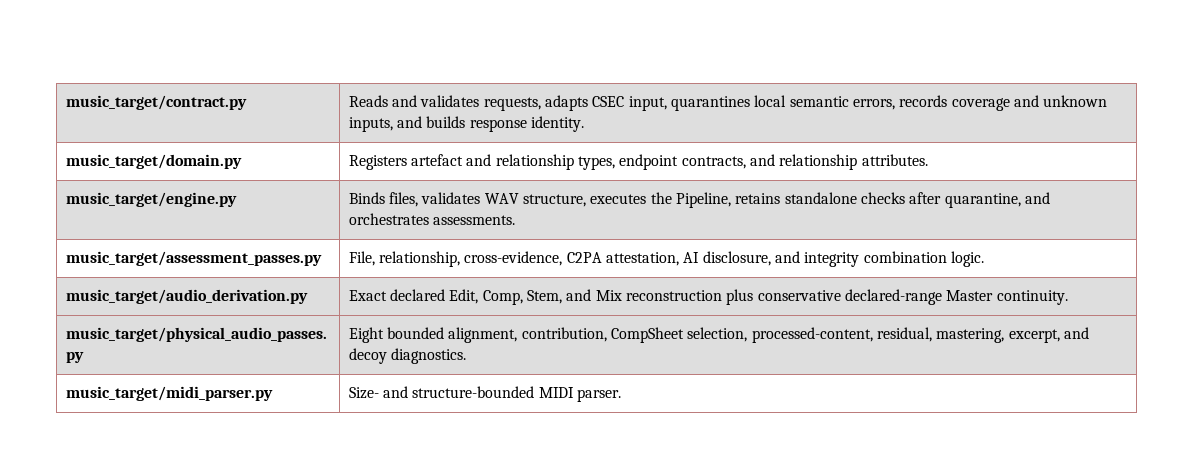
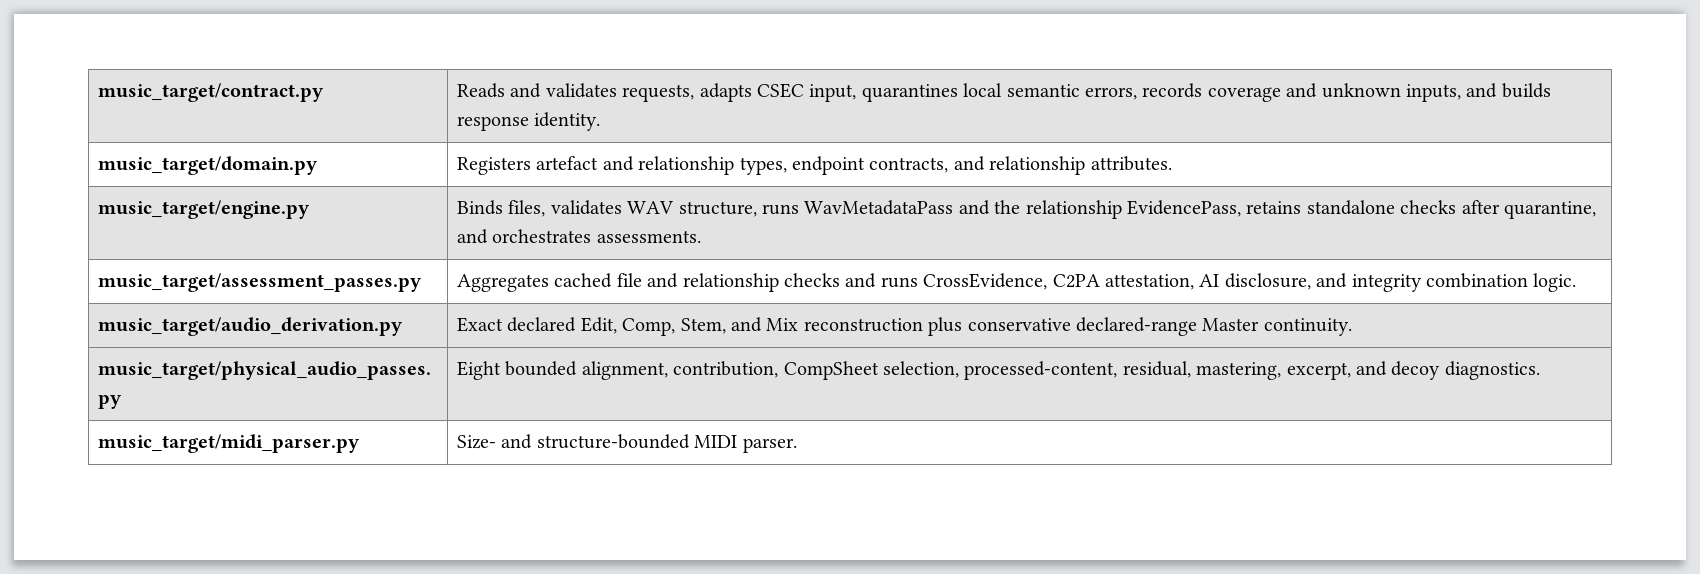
- music_target/engine.py | Binds files, validates WAV structure, executes the Pipeline, retains standalone checks after quarantine, and orchestrates assessments.
+ music_target/engine.py | Binds files, validates WAV structure, runs WavMetadataPass and the relationship EvidencePass, retains standalone checks after quarantine, and orchestrates assessments.
- music_target/assessment_passes.py | File, relationship, cross-evidence, C2PA attestation, AI disclosure, and integrity combination logic.
+ music_target/assessment_passes.py | Aggregates cached file and relationship checks and runs CrossEvidence, C2PA attestation, AI disclosure, and integrity combination logic.

